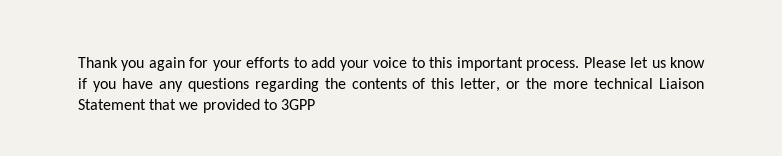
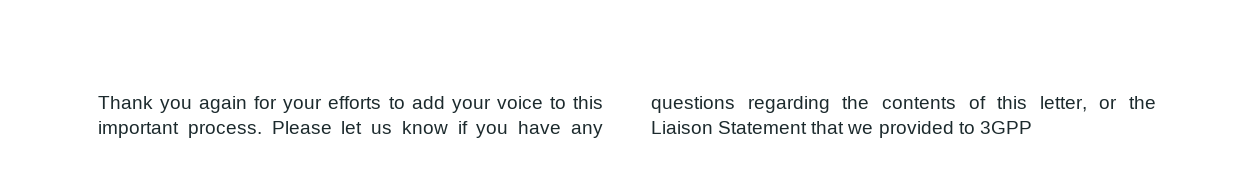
- Please let us know if you have any questions regarding the contents of this letter, or the more technical Liaison Statement that we provided to 3GPP
+ Please let us know if you have any questions regarding the contents of this letter, or the Liaison Statement that we provided to 3GPP

